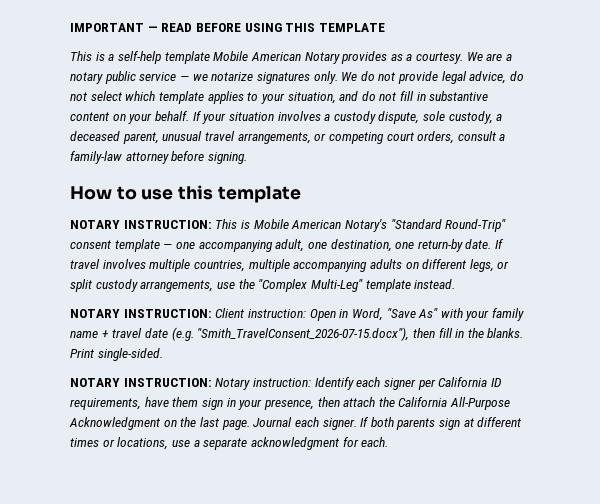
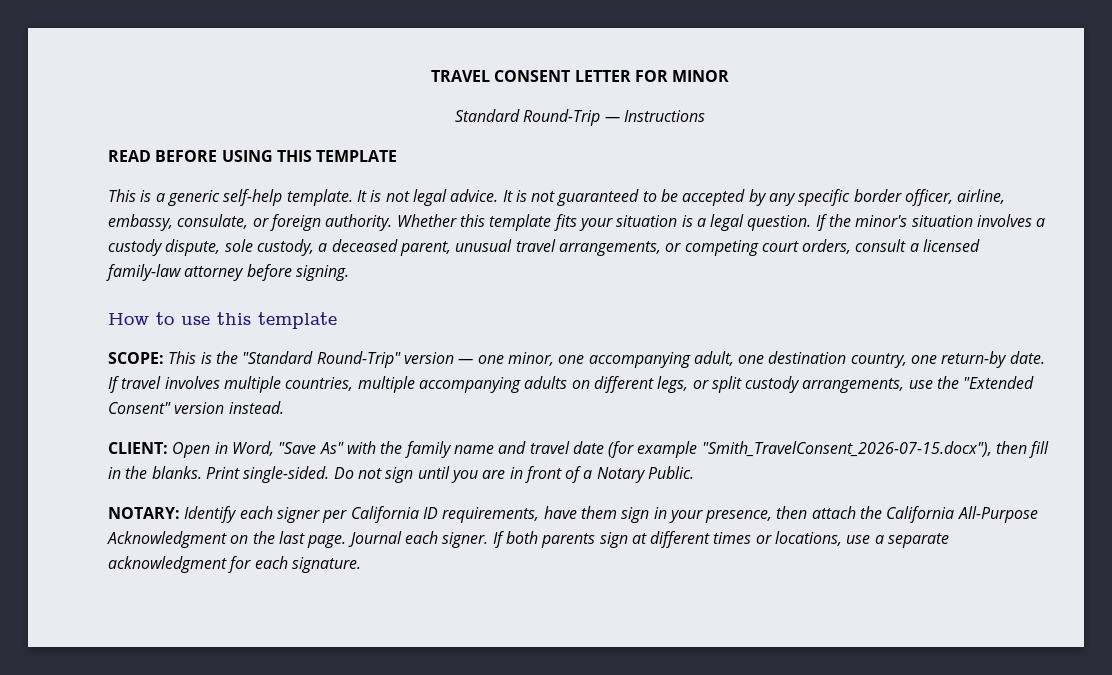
- IMPORTANT — READ BEFORE USING THIS TEMPLATE
+ TRAVEL CONSENT LETTER FOR MINOR
+ Standard Round-Trip — Instructions
+ READ BEFORE USING THIS TEMPLATE
- This is a self-help template Mobile American Notary provides as a courtesy. We are a notary public service — we notarize signatures only. We do not provide legal advice, do not select which template applies to your situation, and do not fill in substantive content on your behalf. If your situation involves a custody dispute, sole custody, a deceased parent, unusual travel arrangements, or competing court orders, consult a family-law attorney before signing.
+ This is a generic self-help template. It is not legal advice. It is not guaranteed to be accepted by any specific border officer, airline, embassy, consulate, or foreign authority. Whether this template fits your situation is a legal question. If the minor's situation involves a custody dispute, sole custody, a deceased parent, unusual travel arrangements, or competing court orders, consult a licensed family-law attorney before signing.
- NOTARY INSTRUCTION: This is Mobile American Notary's "Standard Round-Trip" consent template — one accompanying adult, one destination, one return-by date.
+ SCOPE: This is the "Standard Round-Trip" version — one minor, one accompanying adult, one destination country, one return-by date.
- If travel involves multiple countries, multiple accompanying adults on different legs, or split custody arrangements, use the "Complex Multi-Leg" template instead.
- NOTARY INSTRUCTION: Client instruction: Open in Word, "Save As" with your family name + travel date (e.g. "Smith_TravelConsent_2026-07-15.docx"), then fill in the blanks.
+ If travel involves multiple countries, multiple accompanying adults on different legs, or split custody arrangements, use the "Extended Consent" version instead.
+ CLIENT: Open in Word, "Save As" with the family name and travel date (for example "Smith_TravelConsent_2026-07-15.docx"), then fill in the blanks.
- Print single-sided.
- NOTARY INSTRUCTION: Notary instruction: Identify each signer per California ID requirements, have them sign in your presence, then attach the California All-Purpose Acknowledgment on the last page.
+ Print single-sided. Do not sign until you are in front of a Notary Public.
+ NOTARY: Identify each signer per California ID requirements, have them sign in your presence, then attach the California All-Purpose Acknowledgment on the last page.
- If both parents sign at different times or locations, use a separate acknowledgment for each.
+ If both parents sign at different times or locations, use a separate acknowledgment for each signature.

